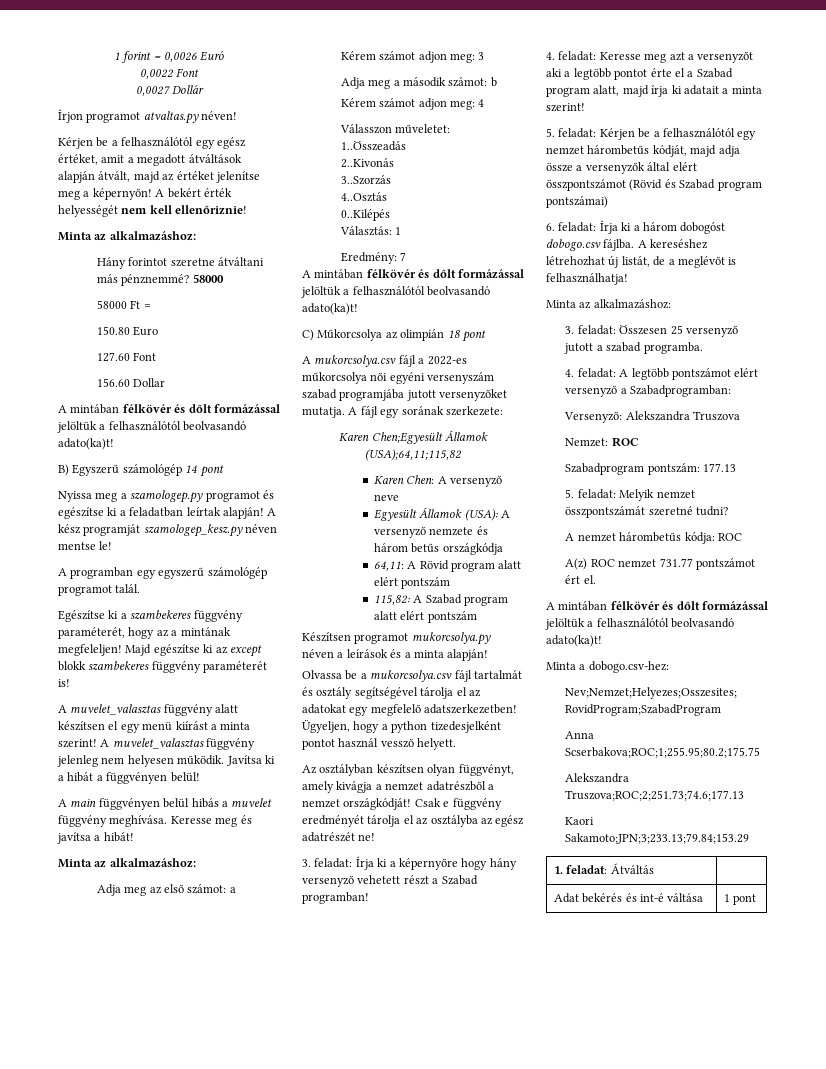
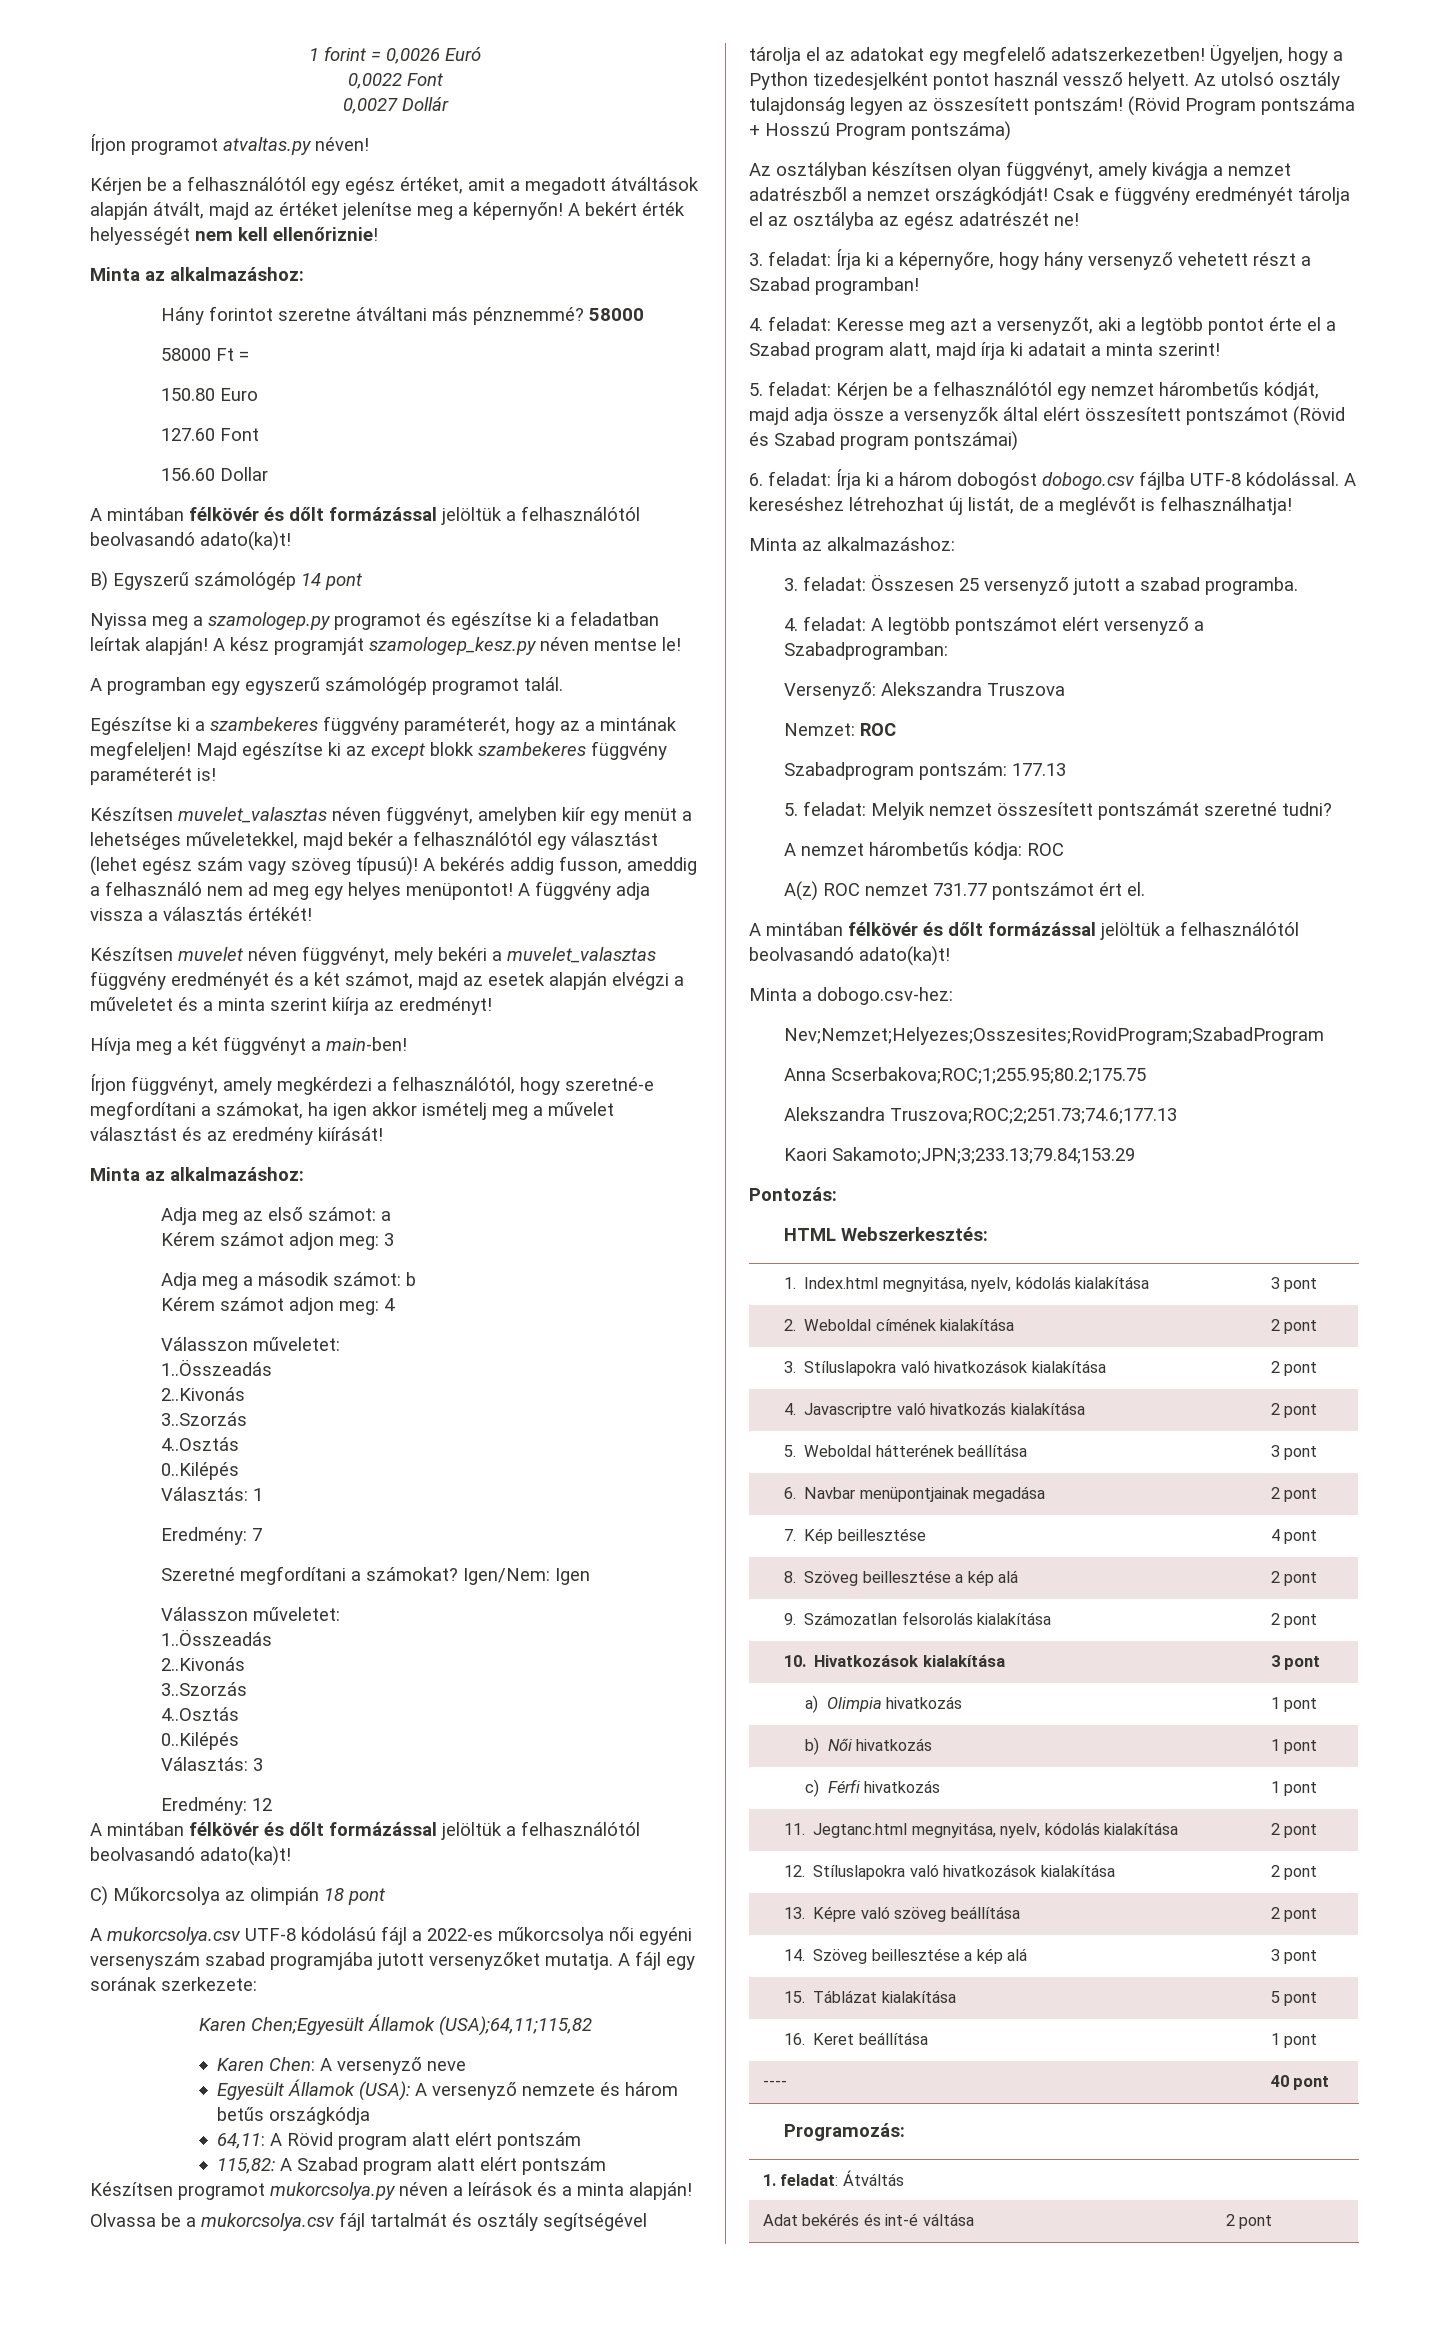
- A muvelet_valasztas függvény alatt készítsen el egy menü kiírást a minta szerint! A muvelet_valasztas függvény jelenleg nem helyesen működik. Javítsa ki a hibát a függvényen belül!
- A main függvényen belül hibás a muvelet függvény meghívása. Keresse meg és javítsa a hibát!
+ Készítsen muvelet_valasztas néven függvényt, amelyben kiír egy menüt a lehetséges műveletekkel, majd bekér a felhasználótól egy választást (lehet egész szám vagy szöveg típusú)! A bekérés addig fusson, ameddig a felhasználó nem ad meg egy helyes menüpontot! A függvény adja vissza a választás értékét!
+ Készítsen muvelet néven függvényt, mely bekéri a muvelet_valasztas függvény eredményét és a két számot, majd az esetek alapján elvégzi a műveletet és a minta szerint kiírja az eredményt!
+ Hívja meg a két függvényt a main-ben!
+ Írjon függvényt, amely megkérdezi a felhasználótól, hogy szeretné-e megfordítani a számokat, ha igen akkor ismételj meg a művelet választást és az eredmény kiírását!
+ Szeretné megfordítani a számokat? Igen/Nem: Igen
+ Válasszon műveletet:
+ 1..Összeadás
+ 2..Kivonás
+ 3..Szorzás
+ 4..Osztás
+ 0..Kilépés
+ Választás: 3
+ Eredmény: 12
- A mukorcsolya.csv fájl a 2022-es műkorcsolya női egyéni versenyszám szabad programjába jutott versenyzőket mutatja.
+ A mukorcsolya.csv UTF-8 kódolású fájl a 2022-es műkorcsolya női egyéni versenyszám szabad programjába jutott versenyzőket mutatja.
- Ügyeljen, hogy a python tizedesjelként pontot használ vessző helyett.
+ Ügyeljen, hogy a Python tizedesjelként pontot használ vessző helyett. Az utolsó osztály tulajdonság legyen az összesített pontszám! (Rövid Program pontszáma + Hosszú Program pontszáma)
- 3. feladat: Írja ki a képernyőre hogy hány versenyző vehetett részt a Szabad programban!
+ 3. feladat: Írja ki a képernyőre, hogy hány versenyző vehetett részt a Szabad programban!
- 4. feladat: Keresse meg azt a versenyzőt aki a legtöbb pontot érte el a Szabad program alatt, majd írja ki adatait a minta szerint!
+ 4. feladat: Keresse meg azt a versenyzőt, aki a legtöbb pontot érte el a Szabad program alatt, majd írja ki adatait a minta szerint!
- 5. feladat: Kérjen be a felhasználótól egy nemzet hárombetűs kódját, majd adja össze a versenyzők által elért összpontszámot (Rövid és Szabad program pontszámai)
+ 5. feladat: Kérjen be a felhasználótól egy nemzet hárombetűs kódját, majd adja össze a versenyzők által elért összesített pontszámot (Rövid és Szabad program pontszámai)
- 6. feladat: Írja ki a három dobogóst dobogo.csv fájlba.
+ 6. feladat: Írja ki a három dobogóst dobogo.csv fájlba UTF-8 kódolással.
- 5. feladat: Melyik nemzet összpontszámát szeretné tudni?
+ 5. feladat: Melyik nemzet összesített pontszámát szeretné tudni?
+ Pontozás:
+ HTML Webszerkesztés:
+ 1. Index.html megnyitása, nyelv, kódolás kialakítása | 3 pont
+ 2. Weboldal címének kialakítása | 2 pont
+ 3. Stíluslapokra való hivatkozások kialakítása | 2 pont
+ 4. Javascriptre való hivatkozás kialakítása | 2 pont
+ 5. Weboldal hátterének beállítása | 3 pont
+ 6. Navbar menüpontjainak megadása | 2 pont
+ 7. Kép beillesztése | 4 pont
+ 8. Szöveg beillesztése a kép alá | 2 pont
+ 9. Számozatlan felsorolás kialakítása | 2 pont
+ 10. Hivatkozások kialakítása | 3 pont
+ a) Olimpia hivatkozás | 1 pont
+ b) Női hivatkozás | 1 pont
+ c) Férfi hivatkozás | 1 pont
+ 11. Jegtanc.html megnyitása, nyelv, kódolás kialakítása | 2 pont
+ 12. Stíluslapokra való hivatkozások kialakítása | 2 pont
+ 13. Képre való szöveg beállítása | 2 pont
+ 14. Szöveg beillesztése a kép alá | 3 pont
+ 15. Táblázat kialakítása | 5 pont
+ 16. Keret beállítása | 1 pont
+ ---- | 40 pont
+ Programozás:
- Adat bekérés és int-é váltása | 1 pont
+ Adat bekérés és int-é váltása | 2 pont

